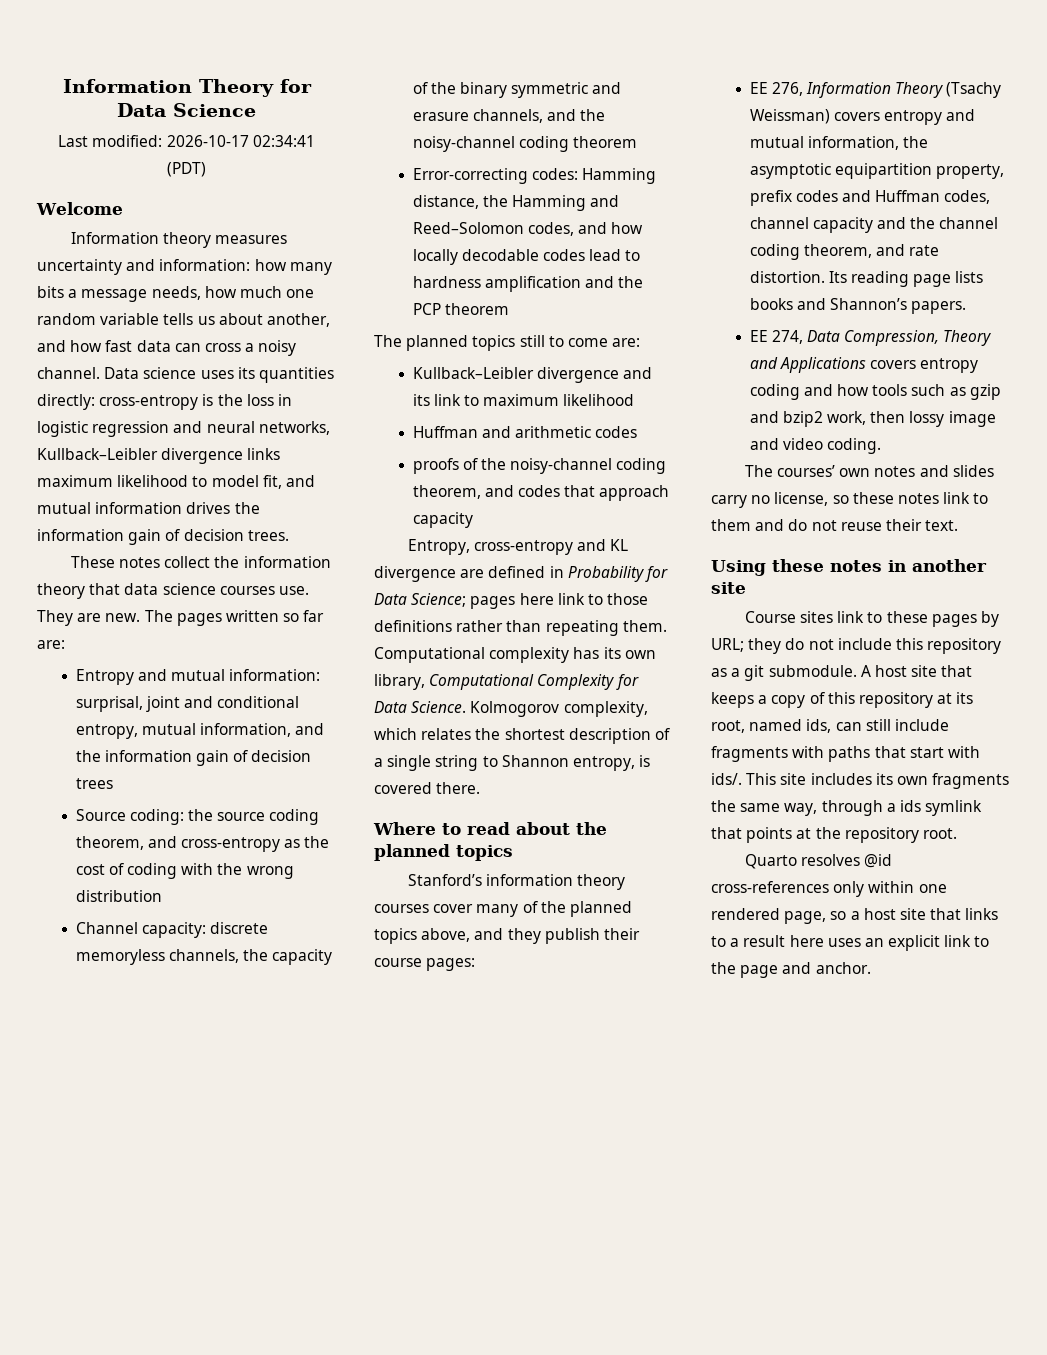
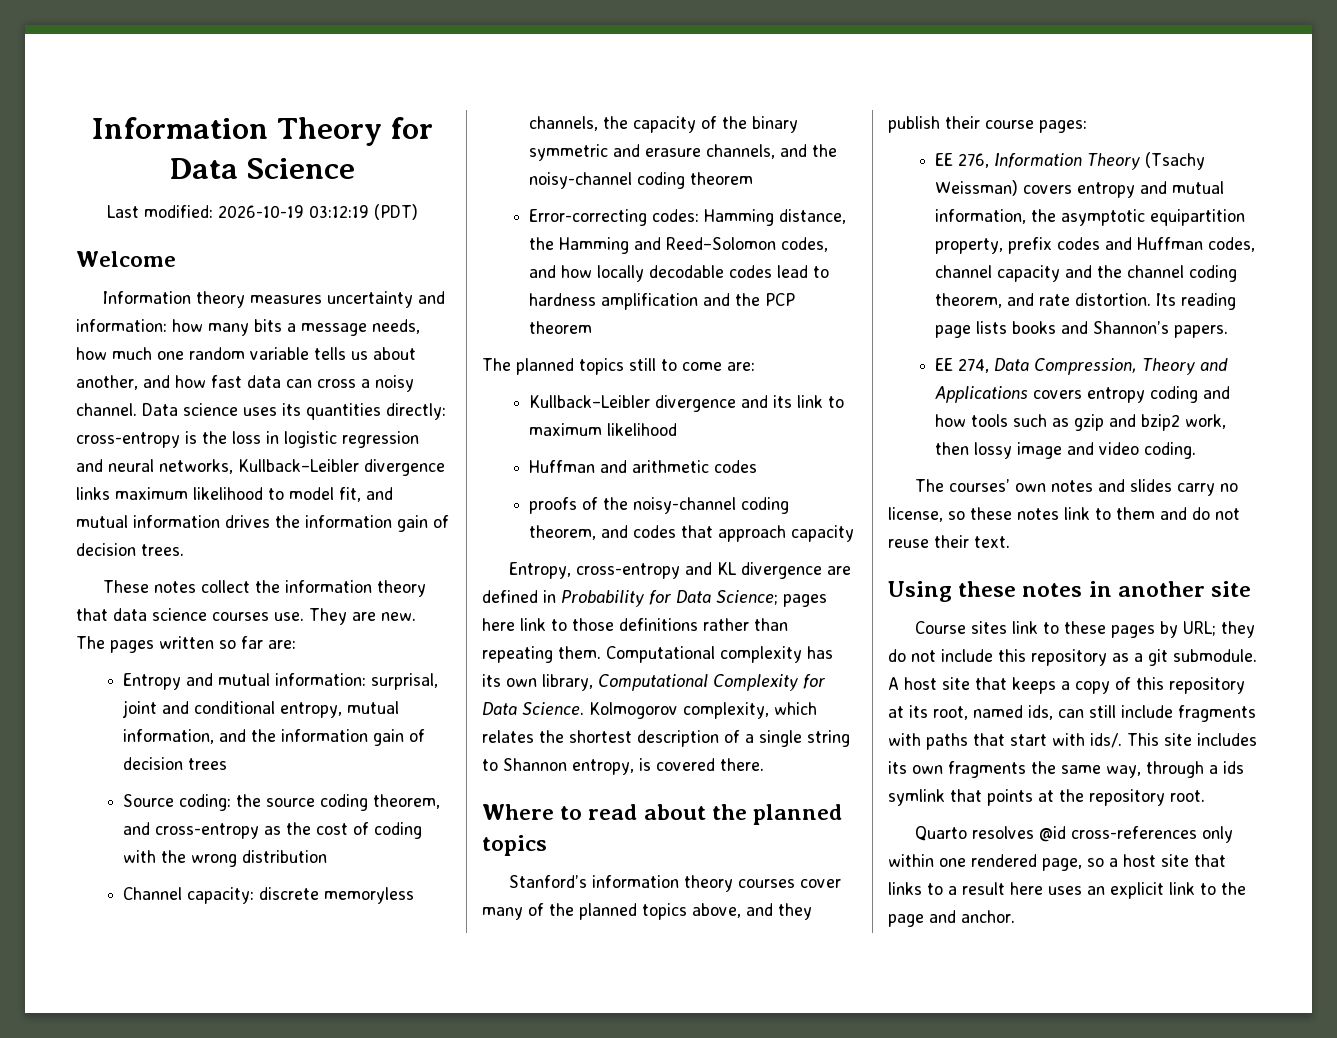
- Last modified: 2026-10-17 02:34:41 (PDT)
+ Last modified: 2026-10-19 03:12:19 (PDT)

